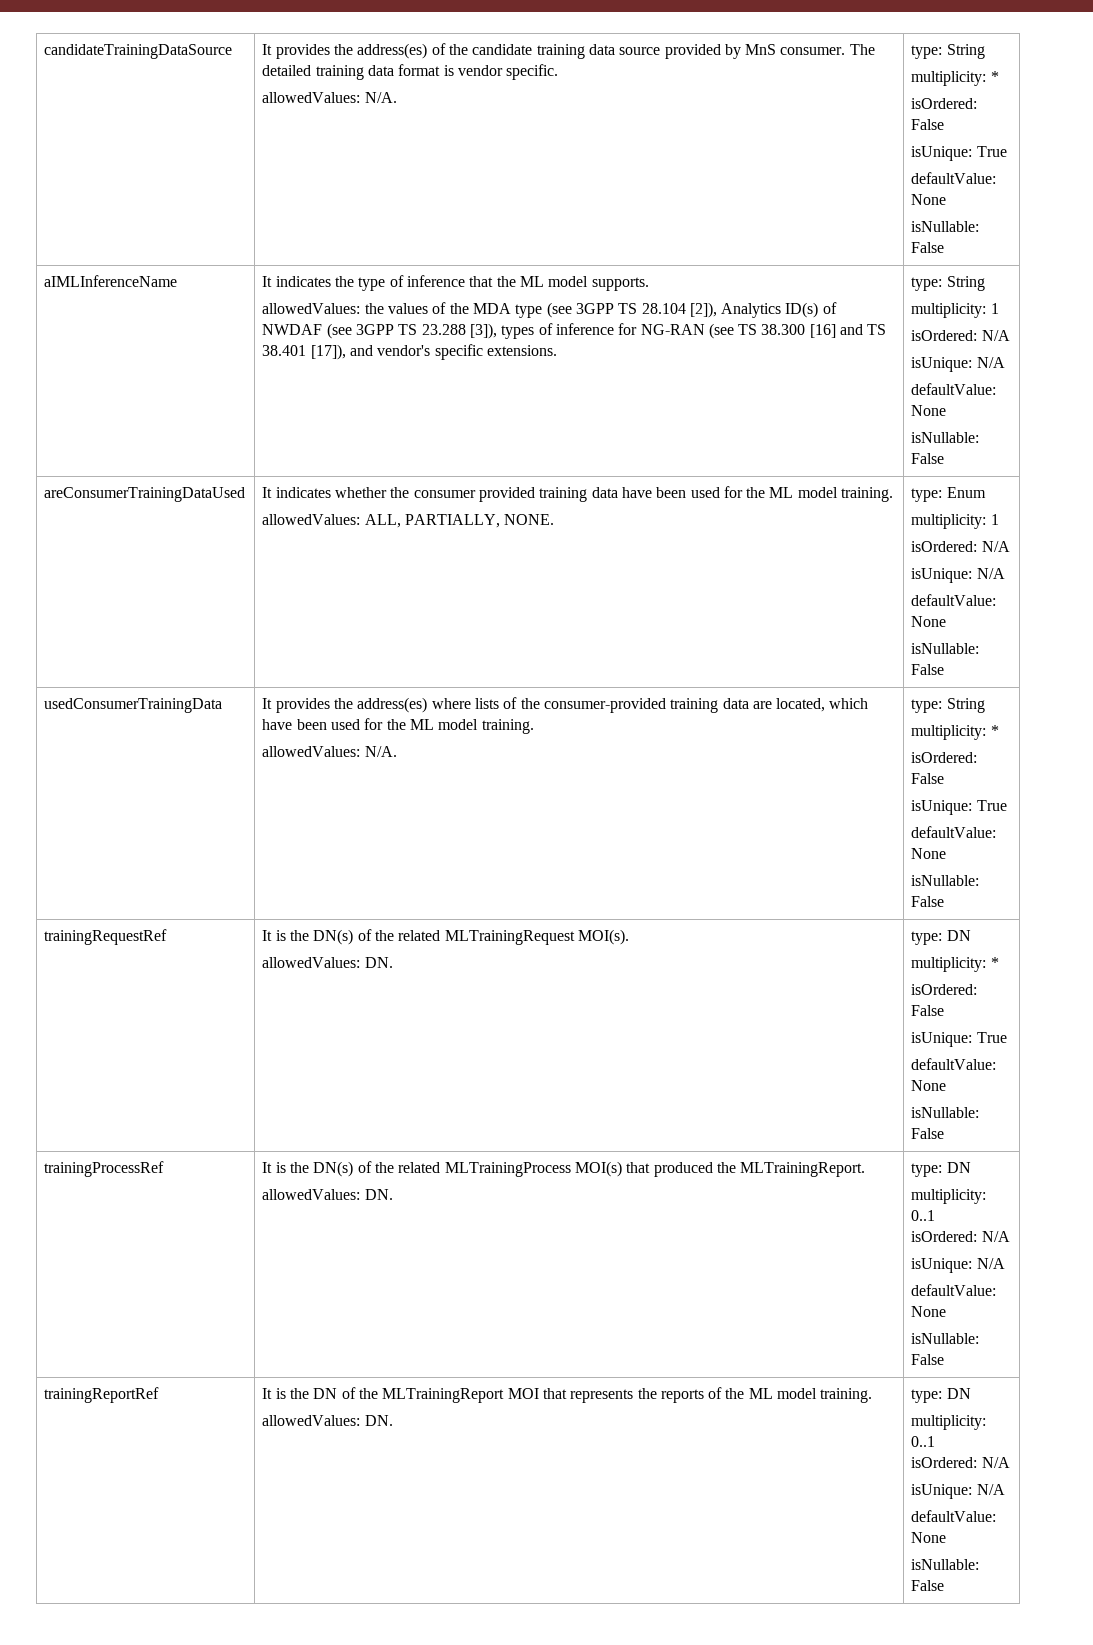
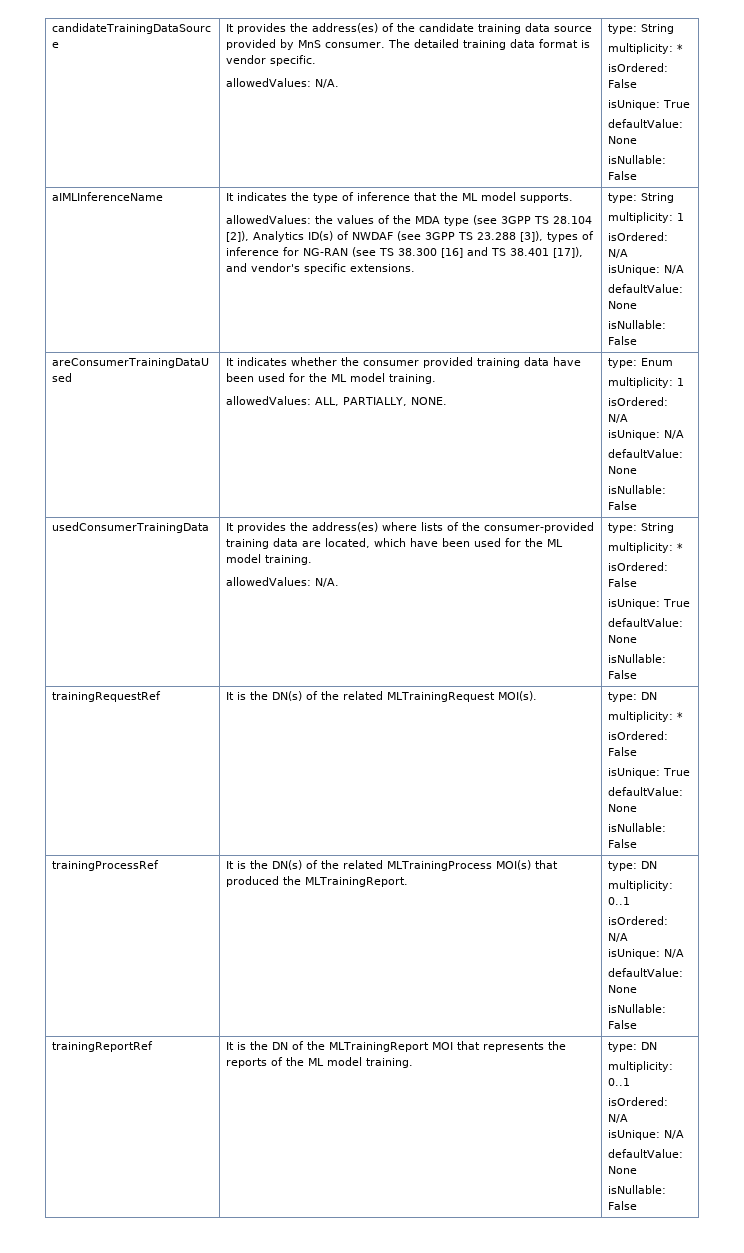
- trainingRequestRef | It is the DN(s) of the related MLTrainingRequest MOI(s).
- allowedValues: DN. | type: DN
+ trainingRequestRef | It is the DN(s) of the related MLTrainingRequest MOI(s). | type: DN
- trainingProcessRef | It is the DN(s) of the related MLTrainingProcess MOI(s) that produced the MLTrainingReport.
- allowedValues: DN. | type: DN
+ trainingProcessRef | It is the DN(s) of the related MLTrainingProcess MOI(s) that produced the MLTrainingReport. | type: DN
- trainingReportRef | It is the DN of the MLTrainingReport MOI that represents the reports of the ML model training.
- allowedValues: DN. | type: DN
+ trainingReportRef | It is the DN of the MLTrainingReport MOI that represents the reports of the ML model training. | type: DN

